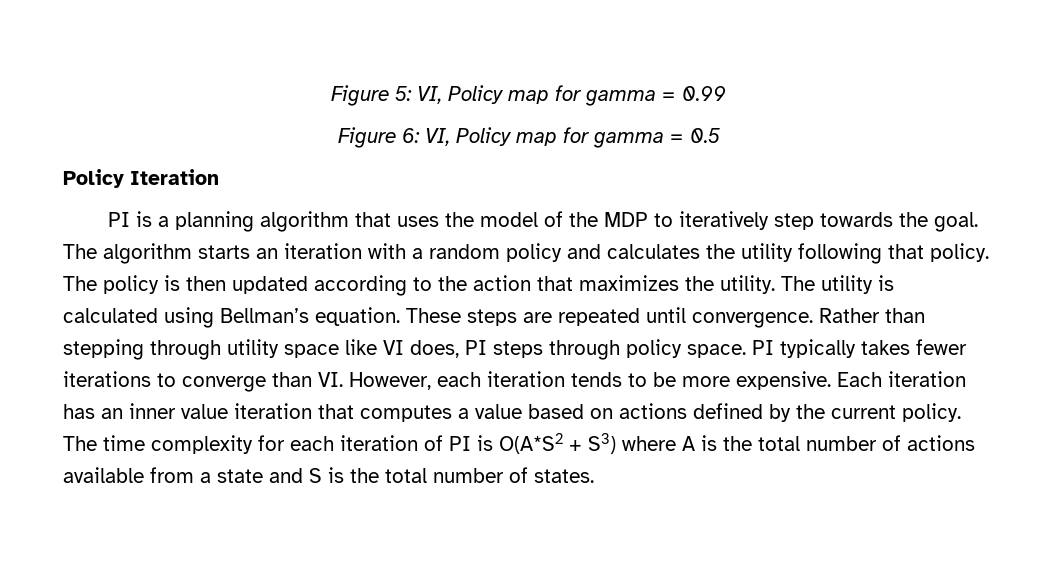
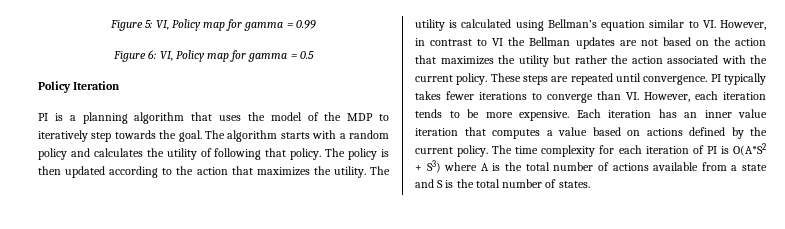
- The algorithm starts an iteration with a random policy and calculates the utility following that policy.
+ The algorithm starts with a random policy and calculates the utility of following that policy.
- The utility is calculated using Bellman’s equation.
+ The utility is calculated using Bellman’s equation similar to VI. However, in contrast to VI the Bellman updates are not based on the action that maximizes the utility but rather the action associated with the current policy.
- Rather than stepping through utility space like VI does, PI steps through policy space.

